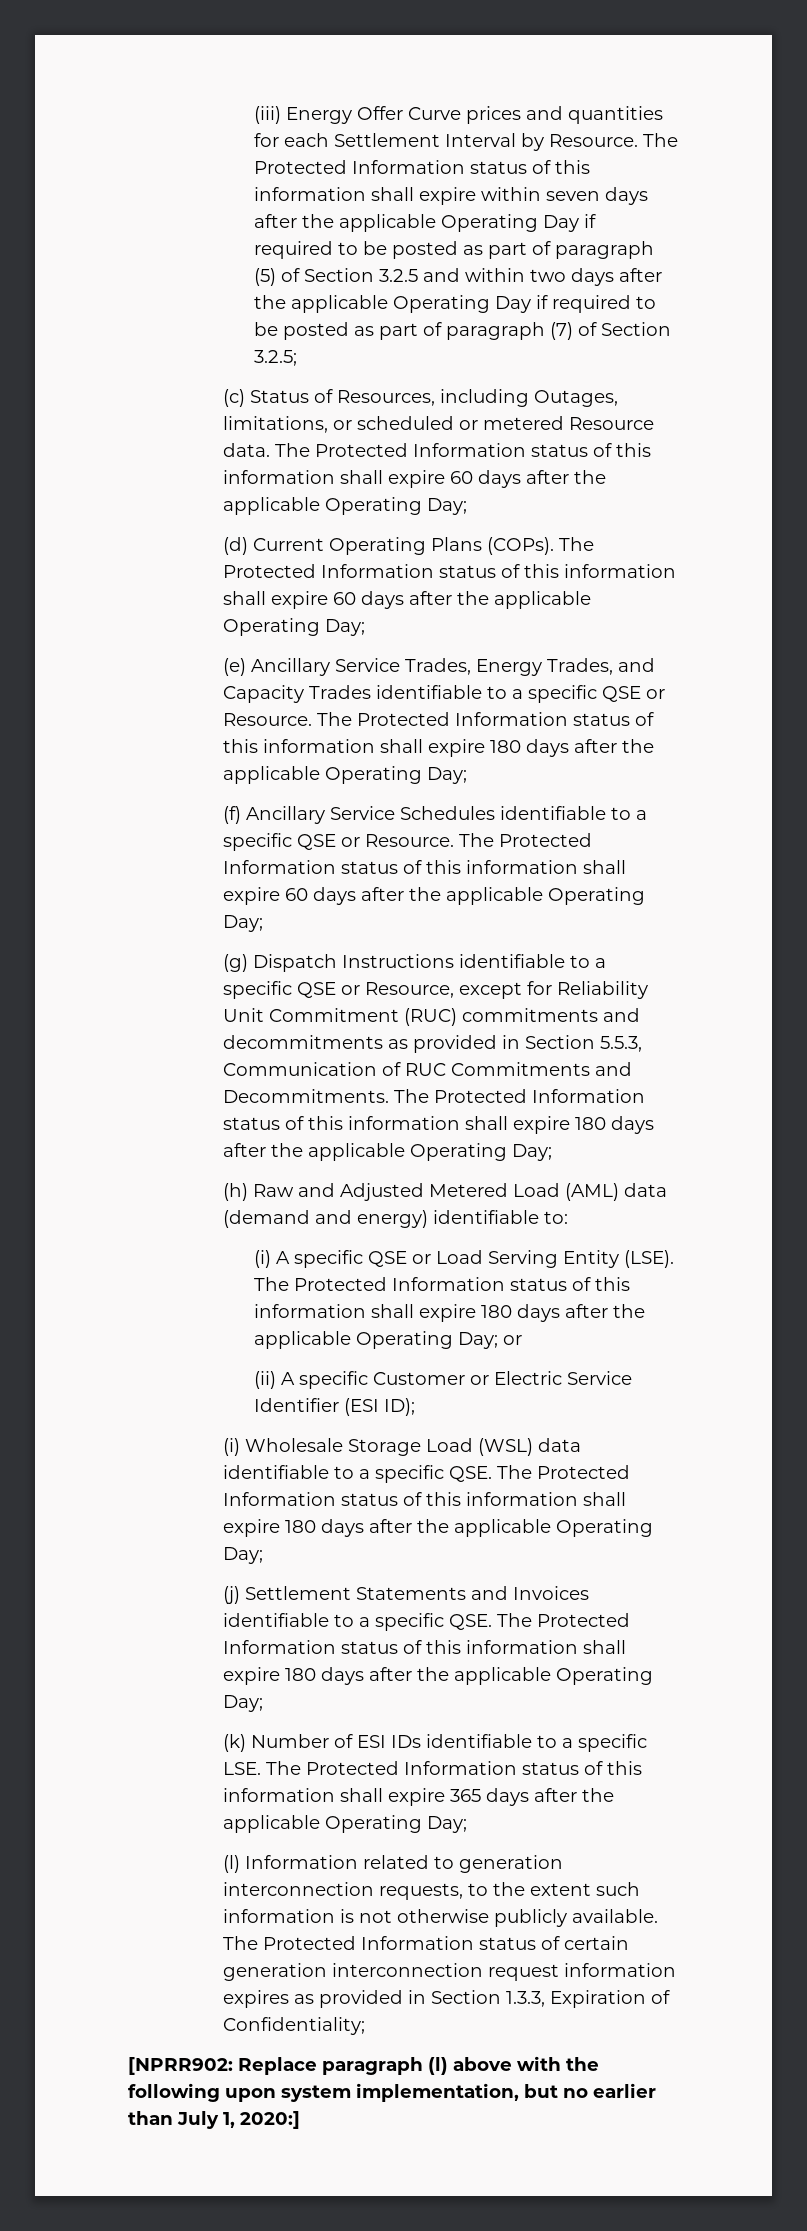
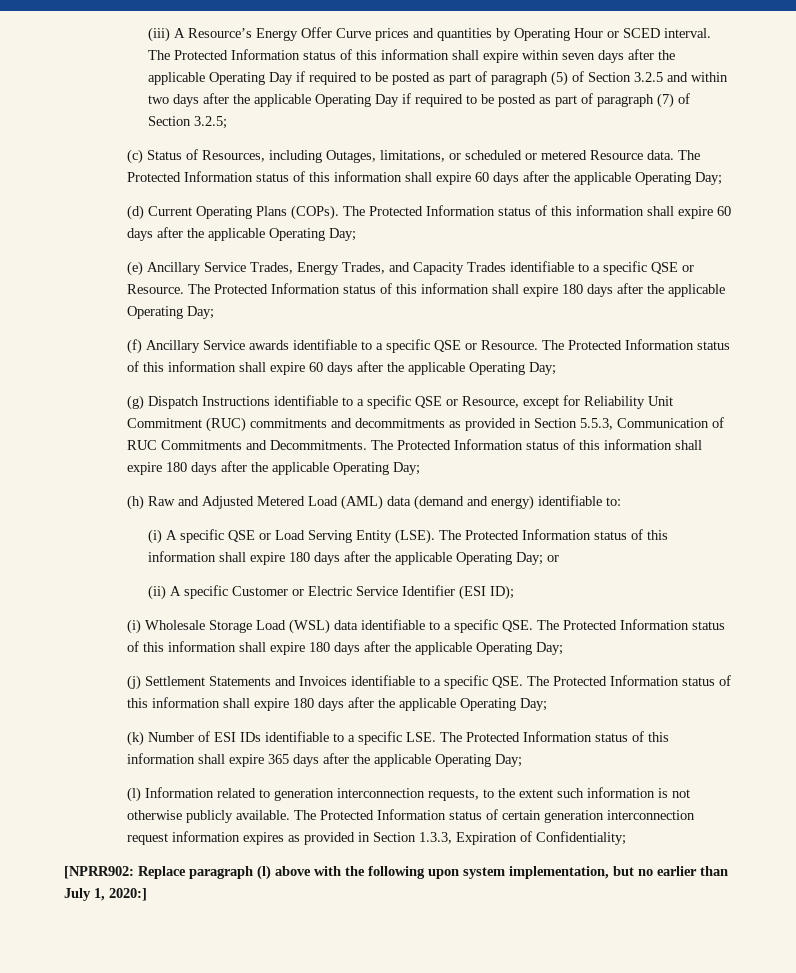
- (iii) Energy Offer Curve prices and quantities for each Settlement Interval by Resource.
+ (iii) A Resource’s Energy Offer Curve prices and quantities by Operating Hour or SCED interval.
- (f) Ancillary Service Schedules identifiable to a specific QSE or Resource.
+ (f) Ancillary Service awards identifiable to a specific QSE or Resource.

